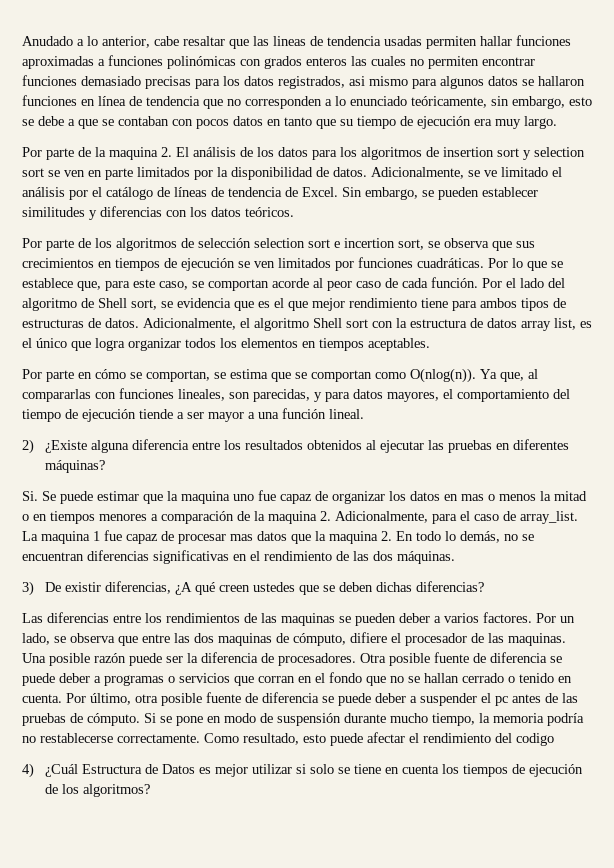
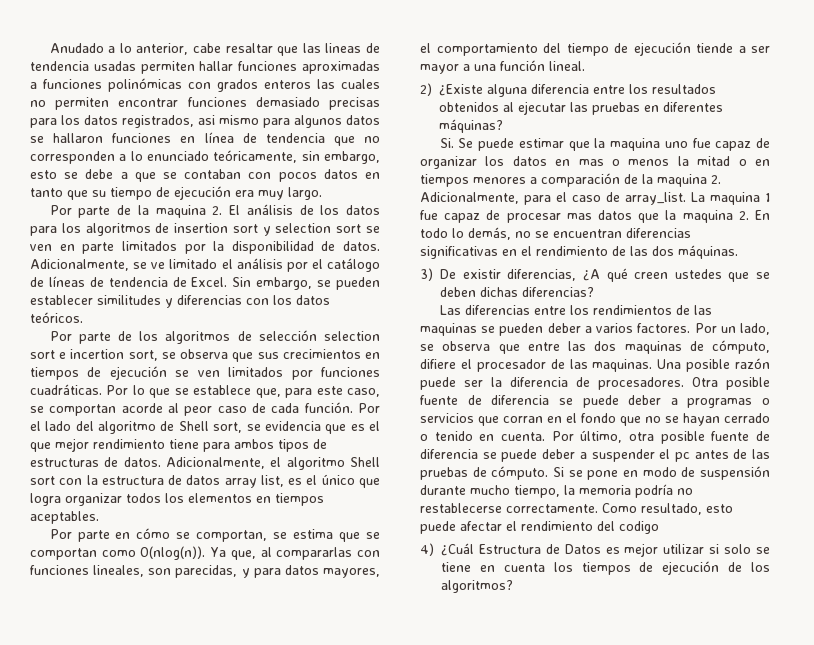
- Otra posible fuente de diferencia se puede deber a programas o servicios que corran en el fondo que no se hallan cerrado o tenido en cuenta.
+ Otra posible fuente de diferencia se puede deber a programas o servicios que corran en el fondo que no se hayan cerrado o tenido en cuenta.

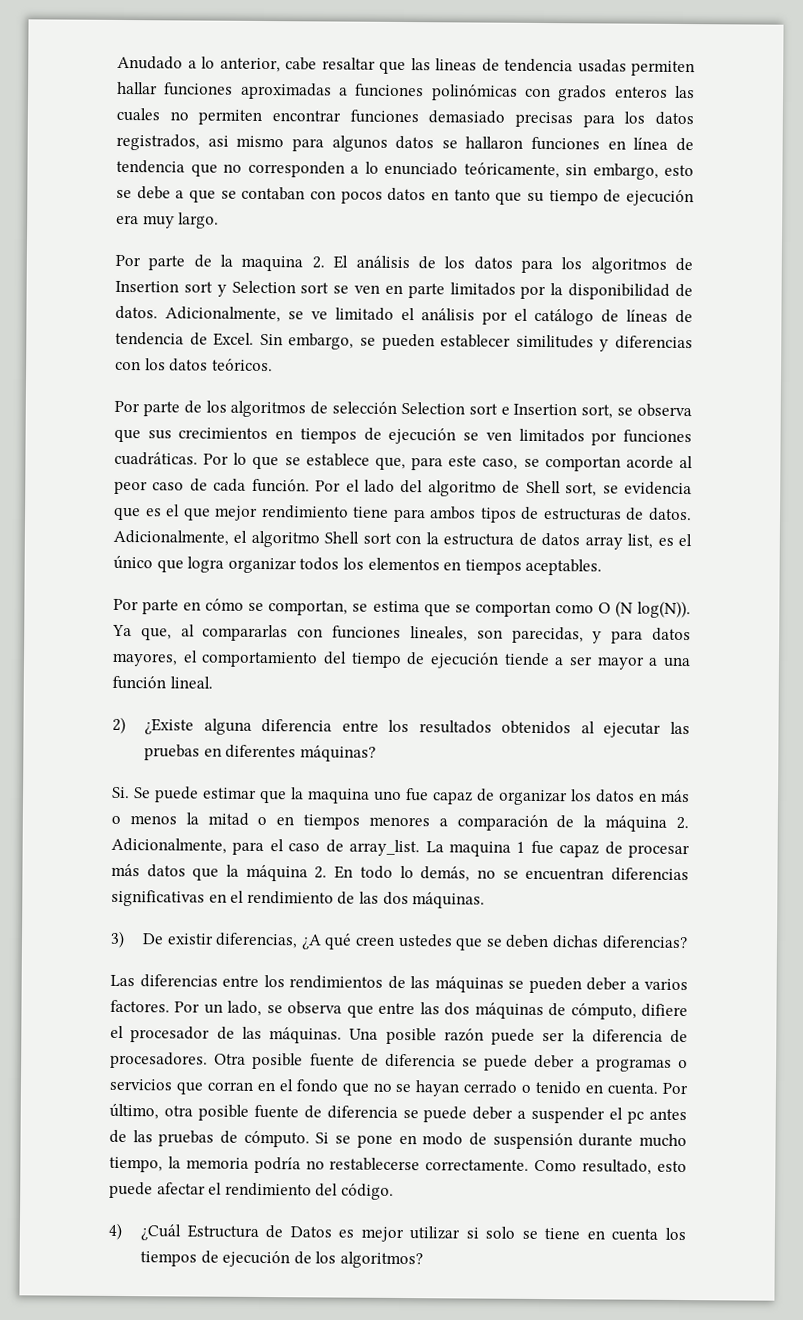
- Por parte de la maquina 2. El análisis de los datos para los algoritmos de insertion sort y selection sort se ven en parte limitados por la disponibilidad de datos.
+ Por parte de la maquina 2. El análisis de los datos para los algoritmos de Insertion sort y Selection sort se ven en parte limitados por la disponibilidad de datos.
- Por parte de los algoritmos de selección selection sort e incertion sort, se observa que sus crecimientos en tiempos de ejecución se ven limitados por funciones cuadráticas.
+ Por parte de los algoritmos de selección Selection sort e Insertion sort, se observa que sus crecimientos en tiempos de ejecución se ven limitados por funciones cuadráticas.
- Por parte en cómo se comportan, se estima que se comportan como O(nlog(n)).
+ Por parte en cómo se comportan, se estima que se comportan como O (N log(N)).
- Si. Se puede estimar que la maquina uno fue capaz de organizar los datos en mas o menos la mitad o en tiempos menores a comparación de la maquina 2. Adicionalmente, para el caso de array_list.
+ Si. Se puede estimar que la maquina uno fue capaz de organizar los datos en más o menos la mitad o en tiempos menores a comparación de la máquina 2. Adicionalmente, para el caso de array_list.
- La maquina 1 fue capaz de procesar mas datos que la maquina 2. En todo lo demás, no se encuentran diferencias significativas en el rendimiento de las dos máquinas.
+ La maquina 1 fue capaz de procesar más datos que la máquina 2. En todo lo demás, no se encuentran diferencias significativas en el rendimiento de las dos máquinas.
- Las diferencias entre los rendimientos de las maquinas se pueden deber a varios factores.
+ Las diferencias entre los rendimientos de las máquinas se pueden deber a varios factores.
- Por un lado, se observa que entre las dos maquinas de cómputo, difiere el procesador de las maquinas.
+ Por un lado, se observa que entre las dos máquinas de cómputo, difiere el procesador de las máquinas.
- Como resultado, esto puede afectar el rendimiento del codigo
+ Como resultado, esto puede afectar el rendimiento del código.

